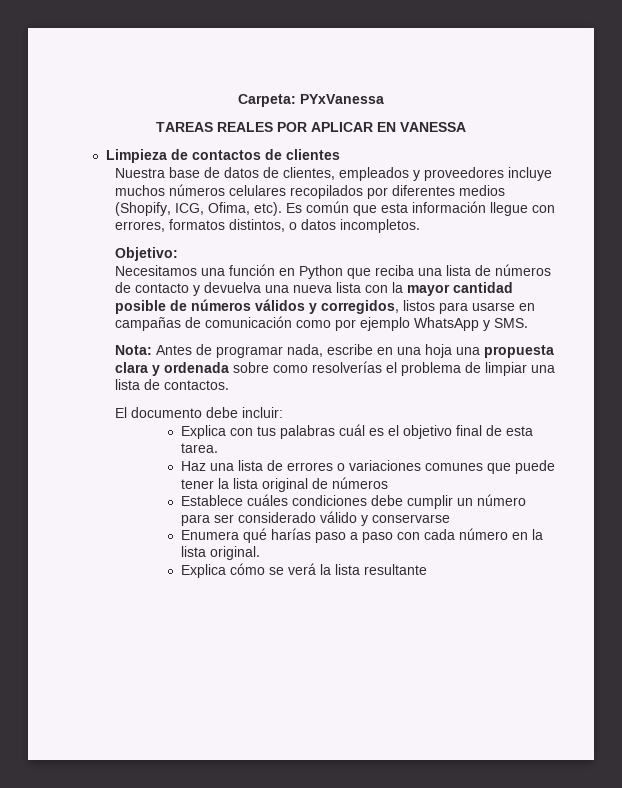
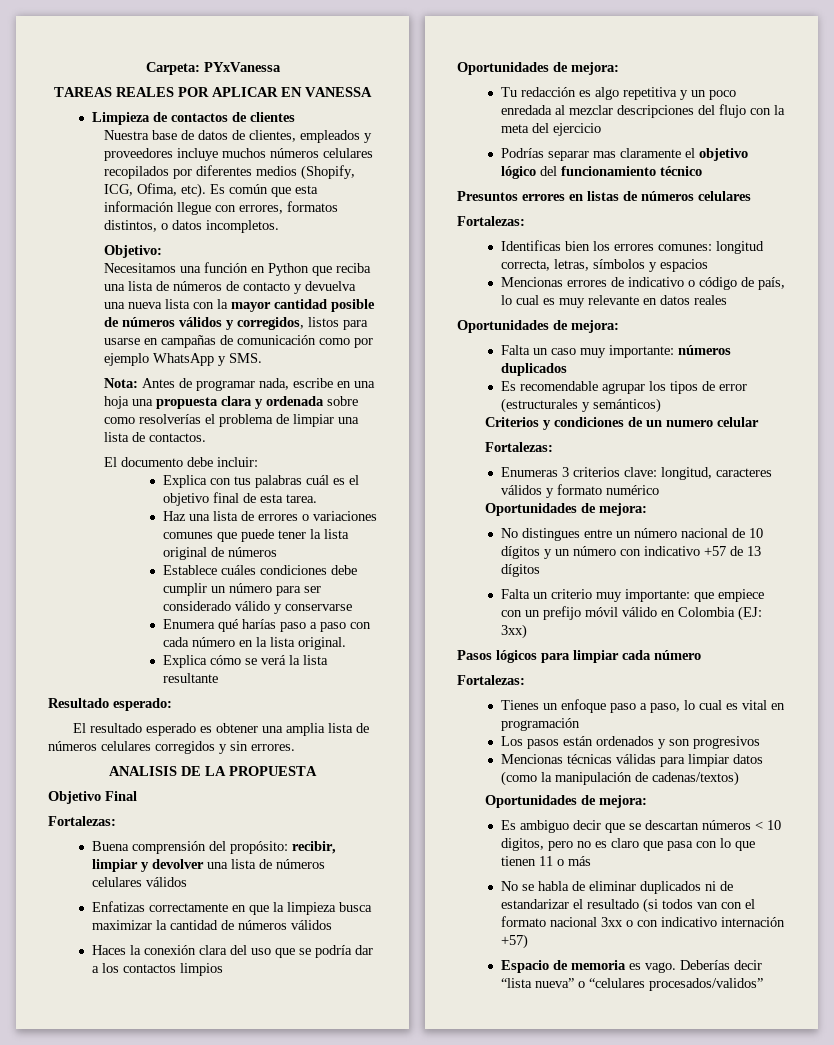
+ Resultado esperado:
+ El resultado esperado es obtener una amplia lista de números celulares corregidos y sin errores.
+ ANALISIS DE LA PROPUESTA
+ Objetivo Final
+ Fortalezas:
+ Buena comprensión del propósito: recibir, limpiar y devolver una lista de números celulares válidos
+ Enfatizas correctamente en que la limpieza busca maximizar la cantidad de números válidos
+ Haces la conexión clara del uso que se podría dar a los contactos limpios
+ Oportunidades de mejora:
+ Tu redacción es algo repetitiva y un poco enredada al mezclar descripciones del flujo con la meta del ejercicio
+ Podrías separar mas claramente el objetivo lógico del funcionamiento técnico
+ Presuntos errores en listas de números celulares
+ Fortalezas:
+ Identificas bien los errores comunes: longitud correcta, letras, símbolos y espacios
+ Mencionas errores de indicativo o código de país, lo cual es muy relevante en datos reales
+ Oportunidades de mejora:
+ Falta un caso muy importante: números duplicados
+ Es recomendable agrupar los tipos de error (estructurales y semánticos)
+ Criterios y condiciones de un numero celular
+ Fortalezas:
+ Enumeras 3 criterios clave: longitud, caracteres válidos y formato numérico
+ Oportunidades de mejora:
+ No distingues entre un número nacional de 10 dígitos y un número con indicativo +57 de 13 dígitos
+ Falta un criterio muy importante: que empiece con un prefijo móvil válido en Colombia (EJ: 3xx)
+ Pasos lógicos para limpiar cada número
+ Fortalezas:
+ Tienes un enfoque paso a paso, lo cual es vital en programación
+ Los pasos están ordenados y son progresivos
+ Mencionas técnicas válidas para limpiar datos (como la manipulación de cadenas/textos)
+ Oportunidades de mejora:
+ Es ambiguo decir que se descartan números < 10 digitos, pero no es claro que pasa con lo que tienen 11 o más
+ No se habla de eliminar duplicados ni de estandarizar el resultado (si todos van con el formato nacional 3xx o con indicativo internación +57)
+ Espacio de memoria es vago. Deberías decir “lista nueva” o “celulares procesados/validos”

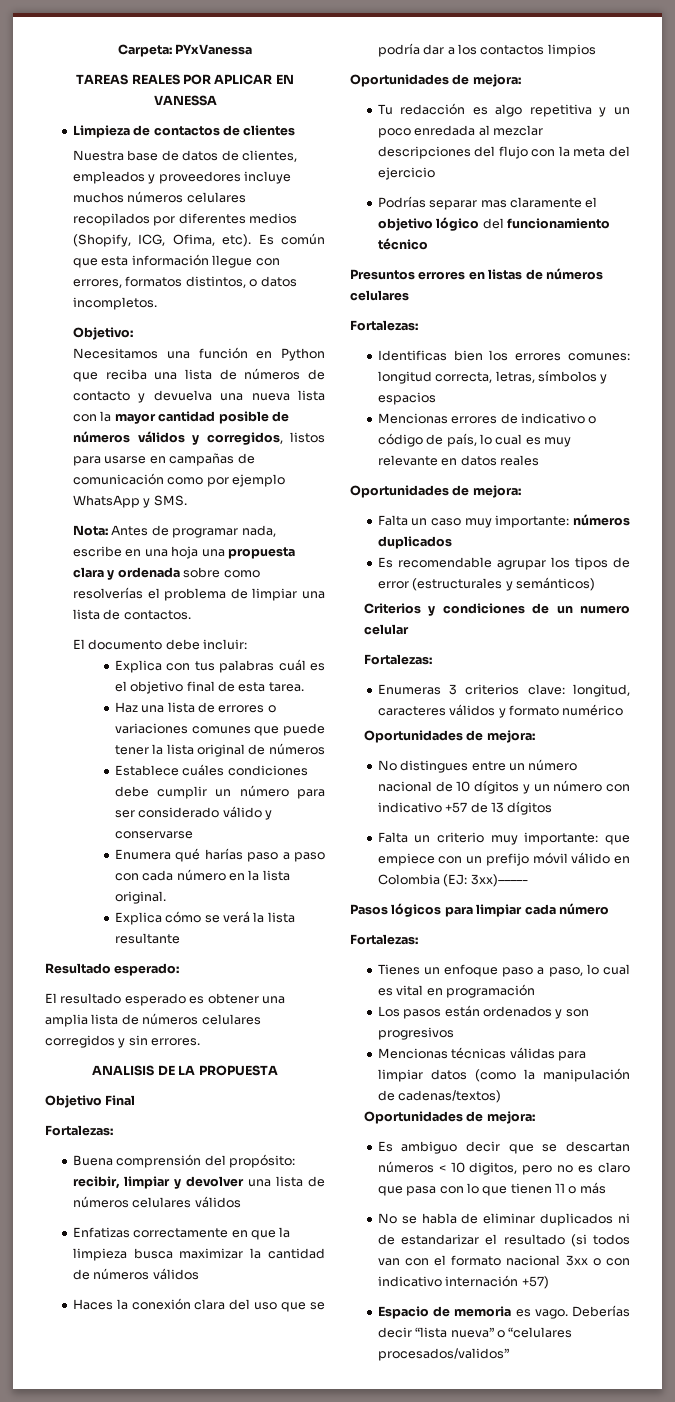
- Falta un criterio muy importante: que empiece con un prefijo móvil válido en Colombia (EJ: 3xx)
+ Falta un criterio muy importante: que empiece con un prefijo móvil válido en Colombia (EJ: 3xx)––––-

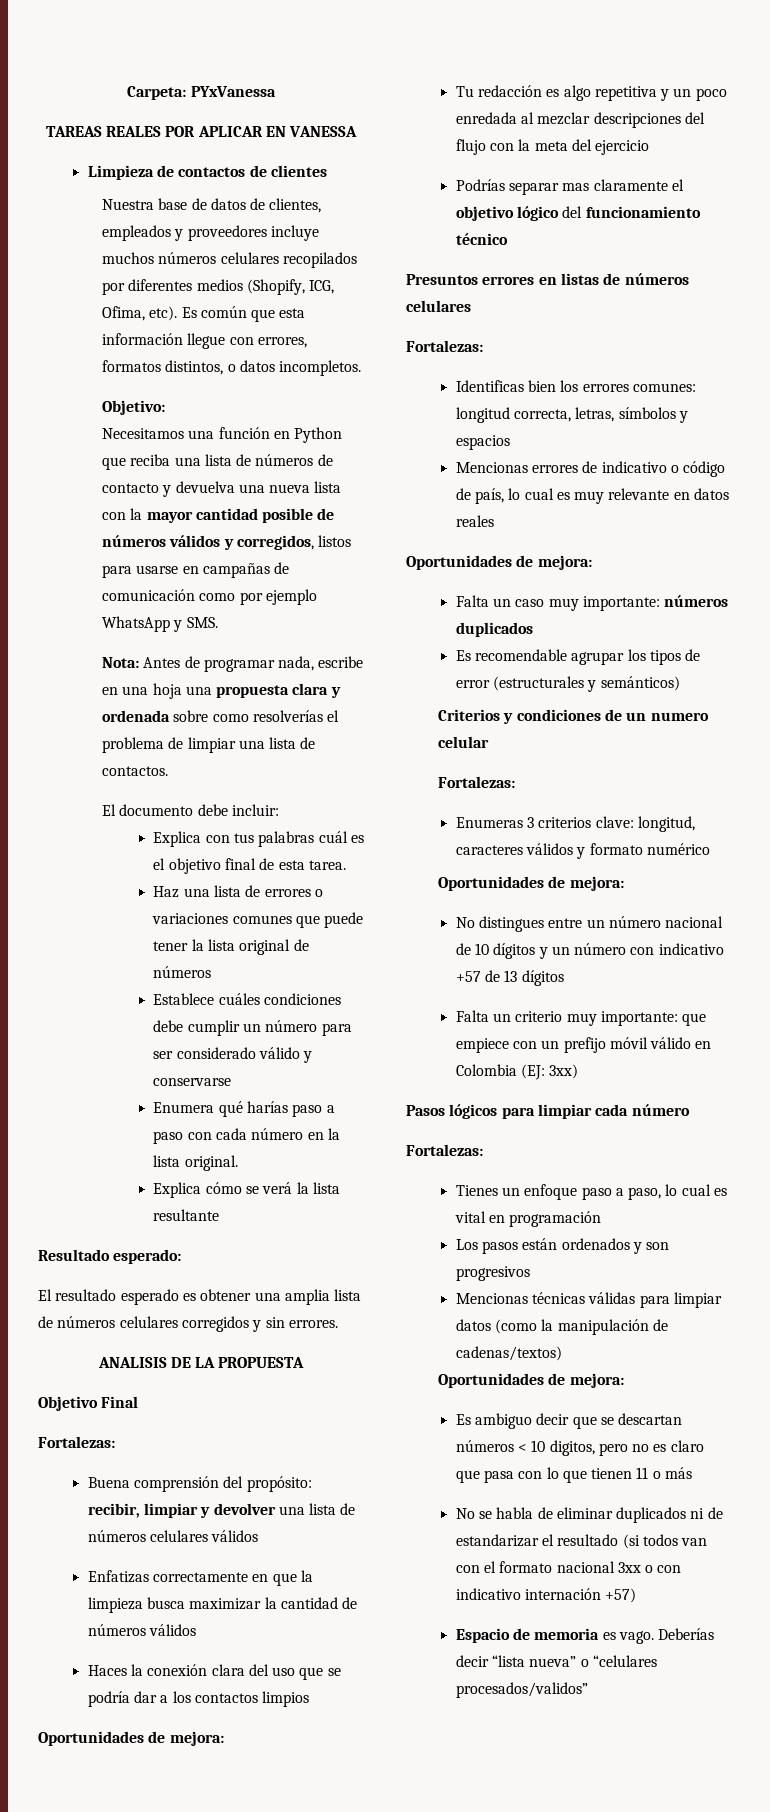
- Falta un criterio muy importante: que empiece con un prefijo móvil válido en Colombia (EJ: 3xx)––––-
+ Falta un criterio muy importante: que empiece con un prefijo móvil válido en Colombia (EJ: 3xx)

